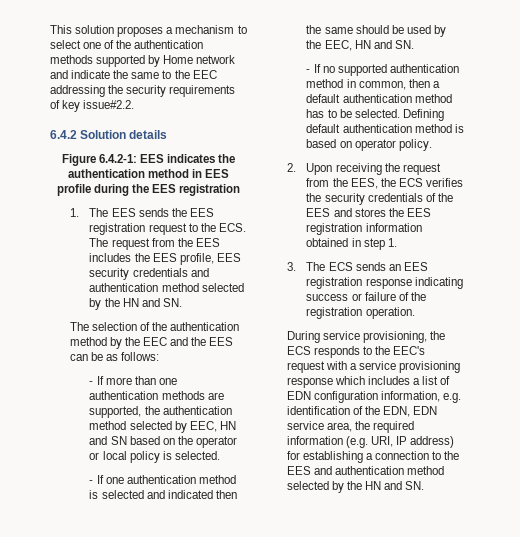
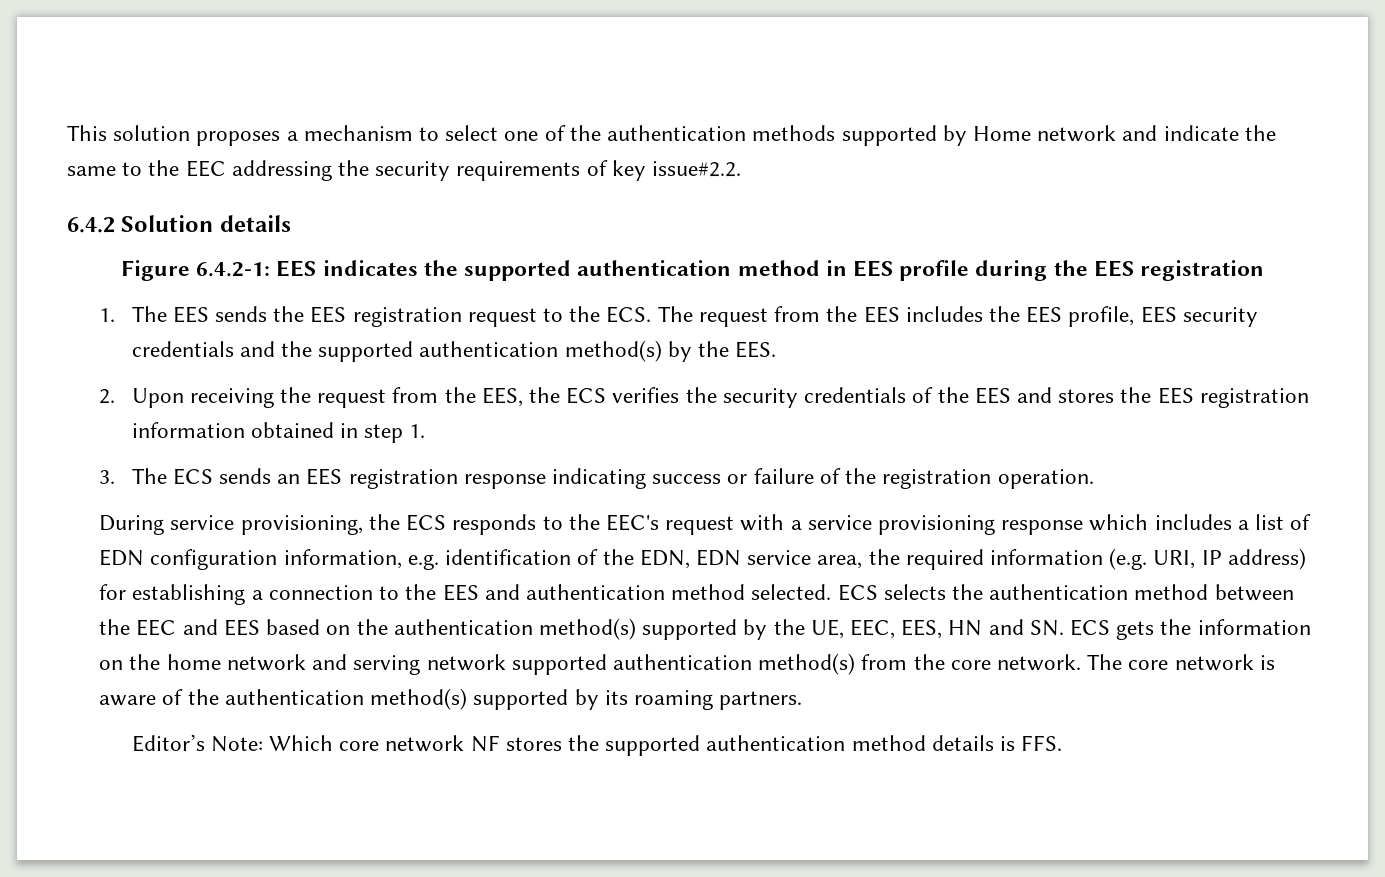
- Figure 6.4.2-1: EES indicates the authentication method in EES profile during the EES registration
+ Figure 6.4.2-1: EES indicates the supported authentication method in EES profile during the EES registration
- 1. The EES sends the EES registration request to the ECS. The request from the EES includes the EES profile, EES security credentials and authentication method selected by the HN and SN.
- The selection of the authentication method by the EEC and the EES can be as follows:
- - If more than one authentication methods are supported, the authentication method selected by EEC, HN and SN based on the operator or local policy is selected.
- - If one authentication method is selected and indicated then the same should be used by the EEC, HN and SN.
- - If no supported authentication method in common, then a default authentication method has to be selected. Defining default authentication method is based on operator policy.
+ 1. The EES sends the EES registration request to the ECS. The request from the EES includes the EES profile, EES security credentials and the supported authentication method(s) by the EES.
- During service provisioning, the ECS responds to the EEC's request with a service provisioning response which includes a list of EDN configuration information, e.g. identification of the EDN, EDN service area, the required information (e.g. URI, IP address) for establishing a connection to the EES and authentication method selected by the HN and SN.
+ During service provisioning, the ECS responds to the EEC's request with a service provisioning response which includes a list of EDN configuration information, e.g. identification of the EDN, EDN service area, the required information (e.g. URI, IP address) for establishing a connection to the EES and authentication method selected. ECS selects the authentication method between the EEC and EES based on the authentication method(s) supported by the UE, EEC, EES, HN and SN. ECS gets the information on the home network and serving network supported authentication method(s) from the core network. The core network is aware of the authentication method(s) supported by its roaming partners.
+ Editor’s Note: Which core network NF stores the supported authentication method details is FFS.

